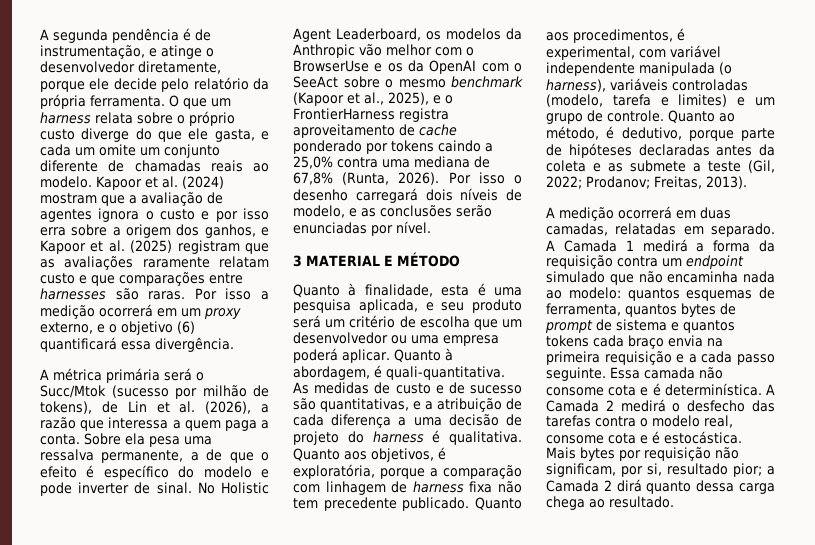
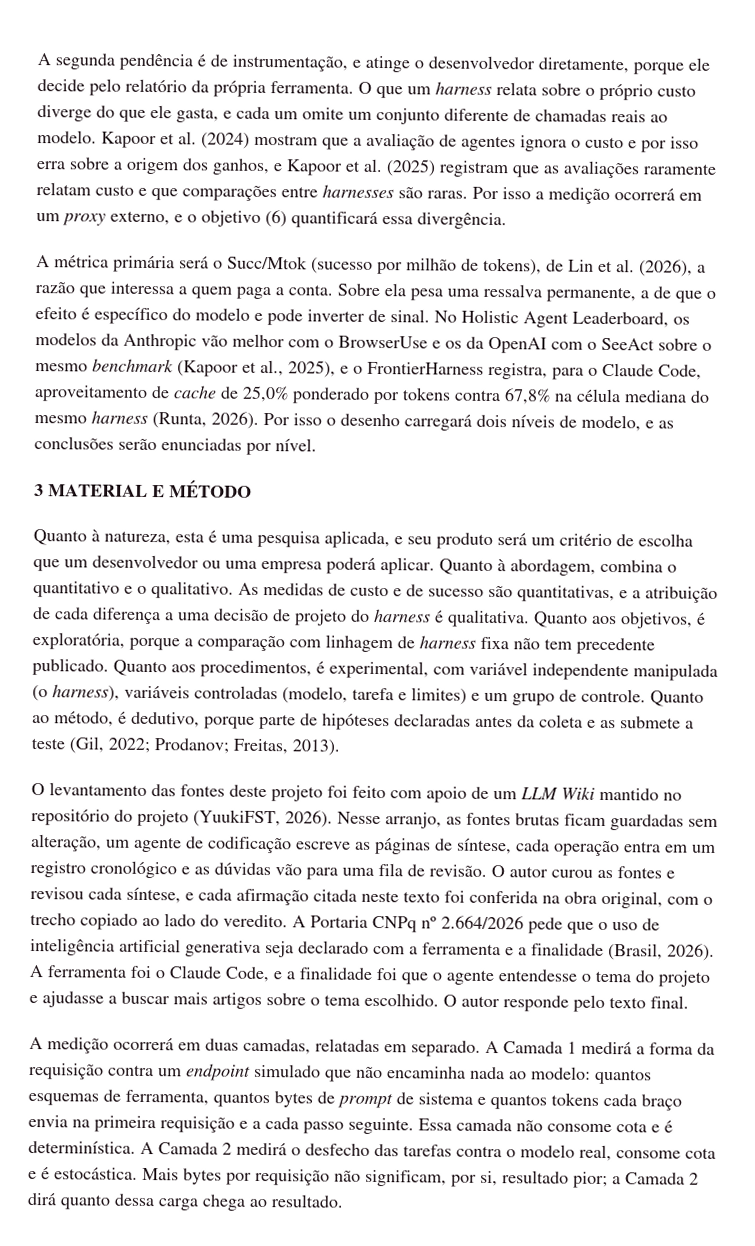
- No Holistic Agent Leaderboard, os modelos da Anthropic vão melhor com o BrowserUse e os da OpenAI com o SeeAct sobre o mesmo benchmark (Kapoor et al., 2025), e o FrontierHarness registra aproveitamento de cache ponderado por tokens caindo a 25,0% contra uma mediana de 67,8% (Runta, 2026).
+ No Holistic Agent Leaderboard, os modelos da Anthropic vão melhor com o BrowserUse e os da OpenAI com o SeeAct sobre o mesmo benchmark (Kapoor et al., 2025), e o FrontierHarness registra, para o Claude Code, aproveitamento de cache de 25,0% ponderado por tokens contra 67,8% na célula mediana do mesmo harness (Runta, 2026).
- Quanto à finalidade, esta é uma pesquisa aplicada, e seu produto será um critério de escolha que um desenvolvedor ou uma empresa poderá aplicar.
+ Quanto à natureza, esta é uma pesquisa aplicada, e seu produto será um critério de escolha que um desenvolvedor ou uma empresa poderá aplicar.
- Quanto à abordagem, é quali-quantitativa.
+ Quanto à abordagem, combina o quantitativo e o qualitativo.
+ O levantamento das fontes deste projeto foi feito com apoio de um LLM Wiki mantido no repositório do projeto (YuukiFST, 2026). Nesse arranjo, as fontes brutas ficam guardadas sem alteração, um agente de codificação escreve as páginas de síntese, cada operação entra em um registro cronológico e as dúvidas vão para uma fila de revisão. O autor curou as fontes e revisou cada síntese, e cada afirmação citada neste texto foi conferida na obra original, com o trecho copiado ao lado do veredito. A Portaria CNPq nº 2.664/2026 pede que o uso de inteligência artificial generativa seja declarado com a ferramenta e a finalidade (Brasil, 2026). A ferramenta foi o Claude Code, e a finalidade foi que o agente entendesse o tema do projeto e ajudasse a buscar mais artigos sobre o tema escolhido. O autor responde pelo texto final.

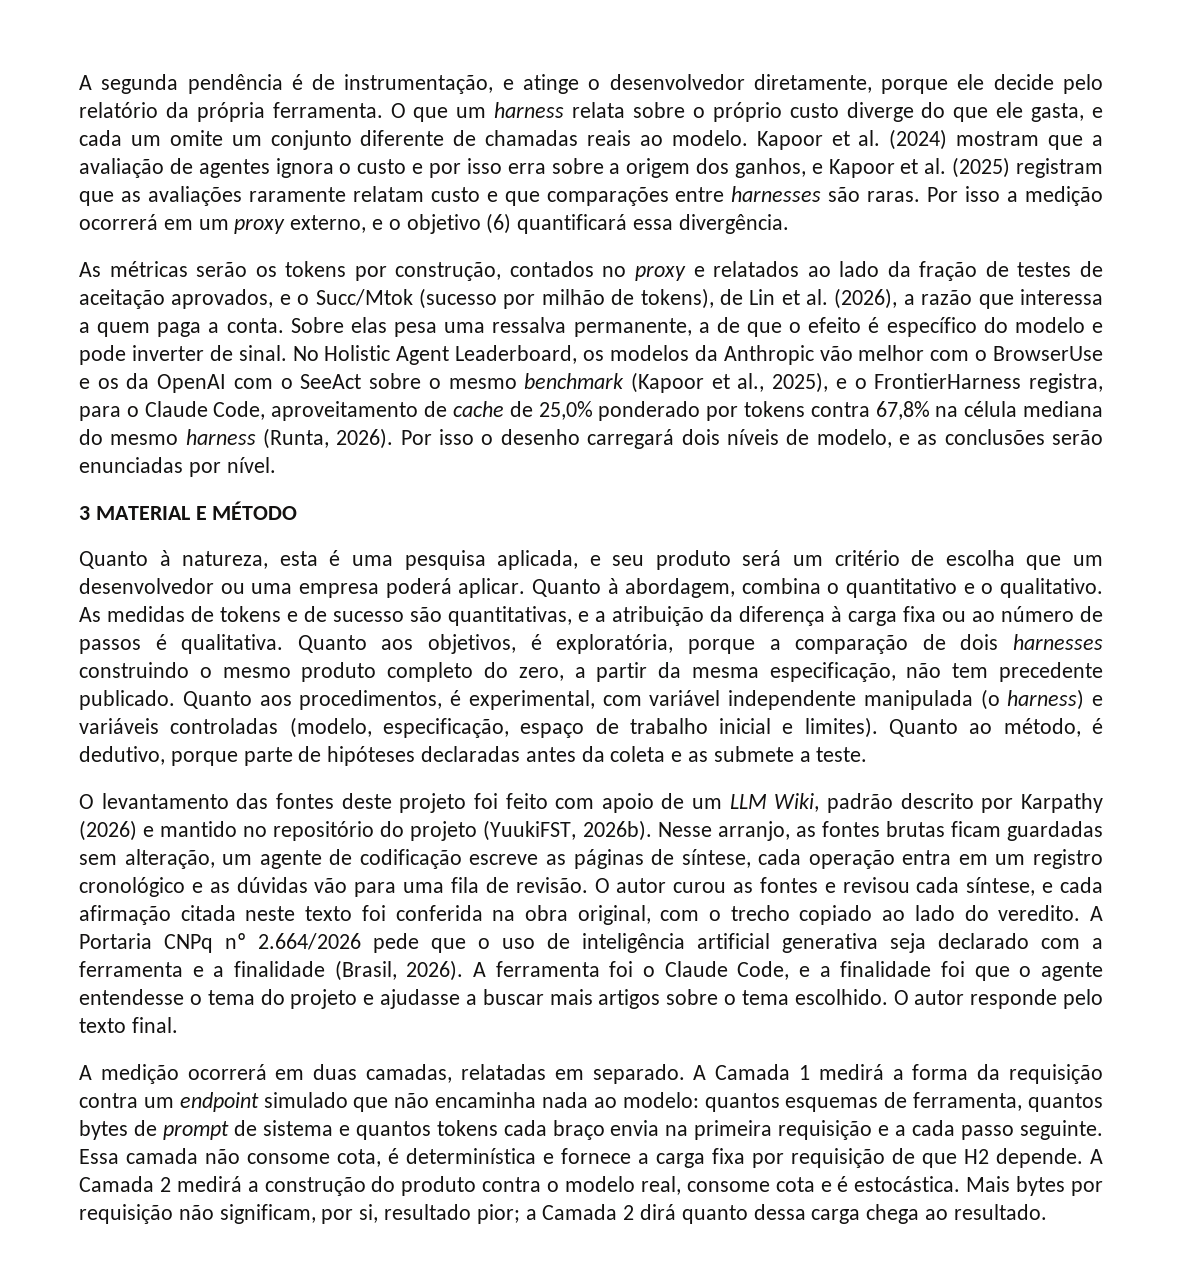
- A métrica primária será o Succ/Mtok (sucesso por milhão de tokens), de Lin et al. (2026), a razão que interessa a quem paga a conta.
+ As métricas serão os tokens por construção, contados no proxy e relatados ao lado da fração de testes de aceitação aprovados, e o Succ/Mtok (sucesso por milhão de tokens), de Lin et al. (2026), a razão que interessa a quem paga a conta.
- Sobre ela pesa uma ressalva permanente, a de que o efeito é específico do modelo e pode inverter de sinal.
+ Sobre elas pesa uma ressalva permanente, a de que o efeito é específico do modelo e pode inverter de sinal.
- As medidas de custo e de sucesso são quantitativas, e a atribuição de cada diferença a uma decisão de projeto do harness é qualitativa.
+ As medidas de tokens e de sucesso são quantitativas, e a atribuição da diferença à carga fixa ou ao número de passos é qualitativa.
- Quanto aos objetivos, é exploratória, porque a comparação com linhagem de harness fixa não tem precedente publicado.
+ Quanto aos objetivos, é exploratória, porque a comparação de dois harnesses construindo o mesmo produto completo do zero, a partir da mesma especificação, não tem precedente publicado.
- Quanto aos procedimentos, é experimental, com variável independente manipulada (o harness), variáveis controladas (modelo, tarefa e limites) e um grupo de controle.
+ Quanto aos procedimentos, é experimental, com variável independente manipulada (o harness) e variáveis controladas (modelo, especificação, espaço de trabalho inicial e limites).
- Quanto ao método, é dedutivo, porque parte de hipóteses declaradas antes da coleta e as submete a teste (Gil, 2022; Prodanov; Freitas, 2013).
+ Quanto ao método, é dedutivo, porque parte de hipóteses declaradas antes da coleta e as submete a teste.
- O levantamento das fontes deste projeto foi feito com apoio de um LLM Wiki mantido no repositório do projeto (YuukiFST, 2026).
+ O levantamento das fontes deste projeto foi feito com apoio de um LLM Wiki, padrão descrito por Karpathy (2026) e mantido no repositório do projeto (YuukiFST, 2026b).
- Essa camada não consome cota e é determinística. A Camada 2 medirá o desfecho das tarefas contra o modelo real, consome cota e é estocástica.
+ Essa camada não consome cota, é determinística e fornece a carga fixa por requisição de que H2 depende. A Camada 2 medirá a construção do produto contra o modelo real, consome cota e é estocástica.

